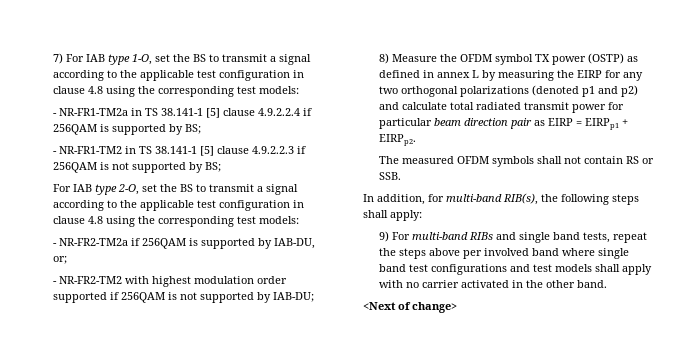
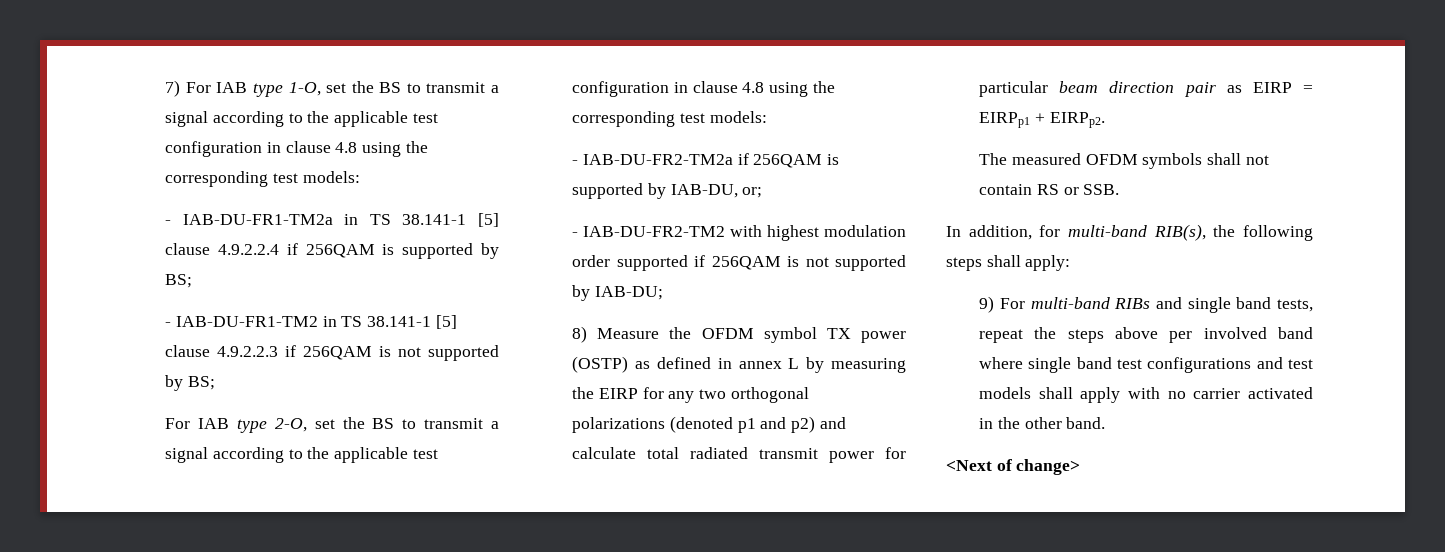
- - NR-FR1-TM2a in TS 38.141-1 [5] clause 4.9.2.2.4 if 256QAM is supported by BS;
+ - IAB-DU-FR1-TM2a in TS 38.141-1 [5] clause 4.9.2.2.4 if 256QAM is supported by BS;
- - NR-FR1-TM2 in TS 38.141-1 [5] clause 4.9.2.2.3 if 256QAM is not supported by BS;
+ - IAB-DU-FR1-TM2 in TS 38.141-1 [5] clause 4.9.2.2.3 if 256QAM is not supported by BS;
- - NR-FR2-TM2a if 256QAM is supported by IAB-DU, or;
+ - IAB-DU-FR2-TM2a if 256QAM is supported by IAB-DU, or;
- - NR-FR2-TM2 with highest modulation order supported if 256QAM is not supported by IAB-DU;
+ - IAB-DU-FR2-TM2 with highest modulation order supported if 256QAM is not supported by IAB-DU;

